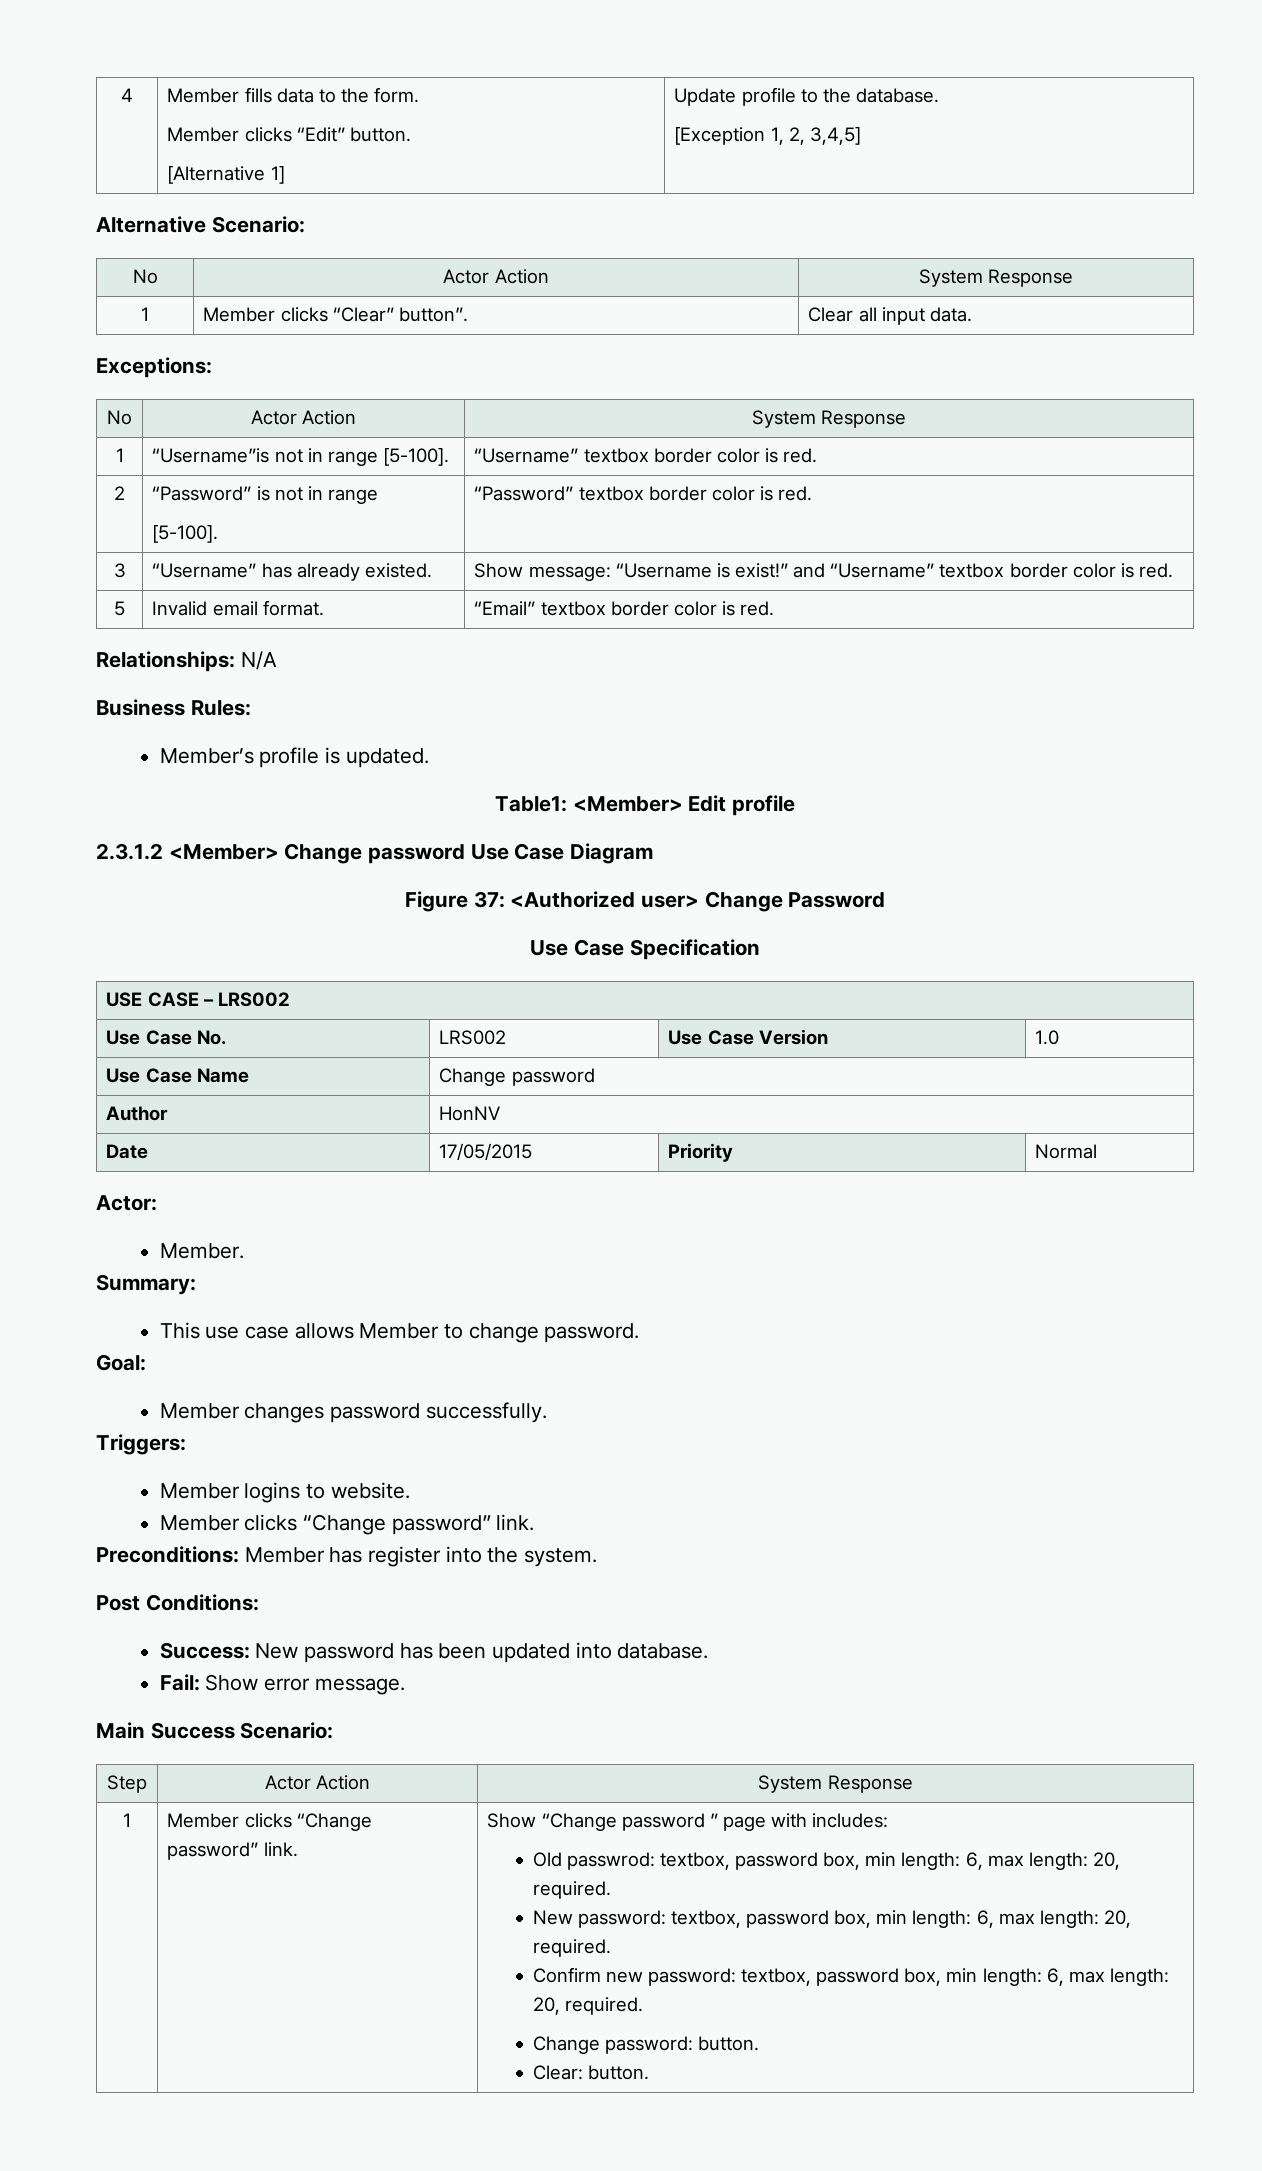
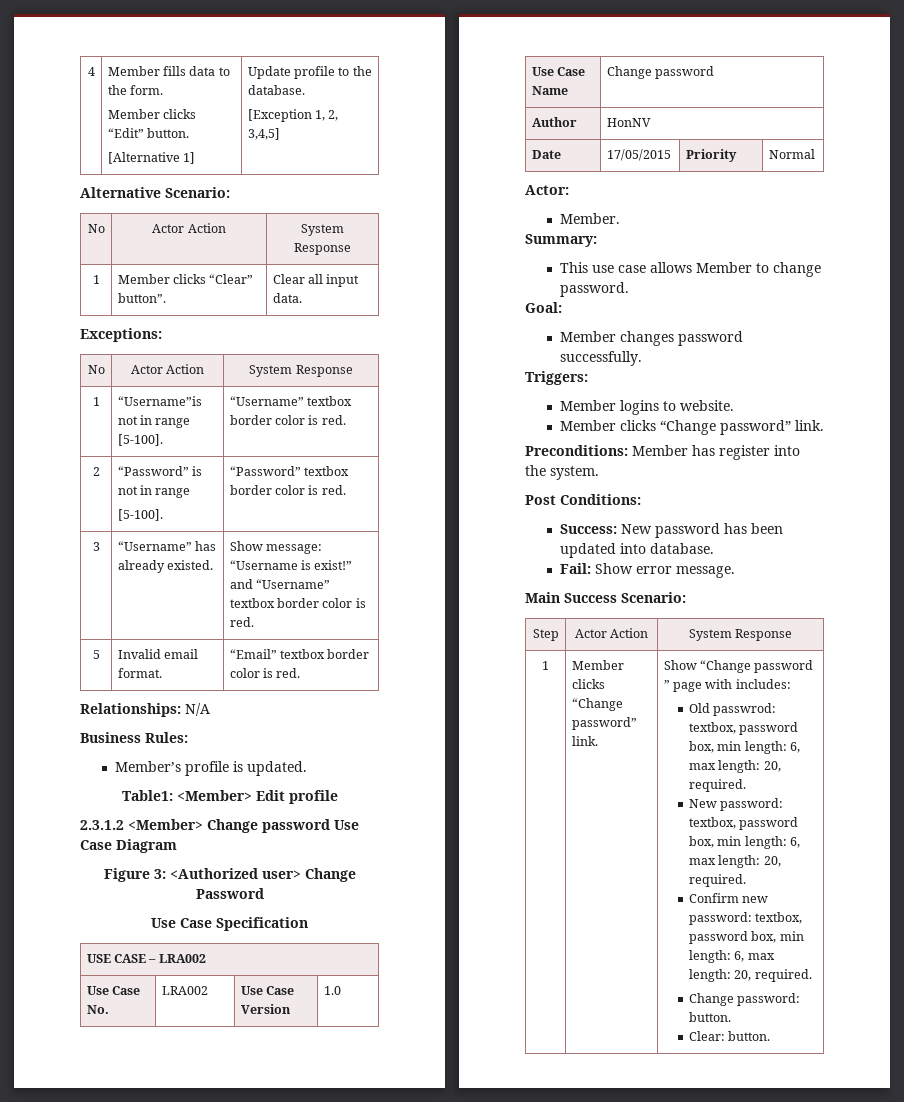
- Figure 37: <Authorized user> Change Password
+ Figure 3: <Authorized user> Change Password
- USE CASE – LRS002
+ USE CASE – LRA002
- Use Case No. | LRS002 | Use Case Version | 1.0
+ Use Case No. | LRA002 | Use Case Version | 1.0

